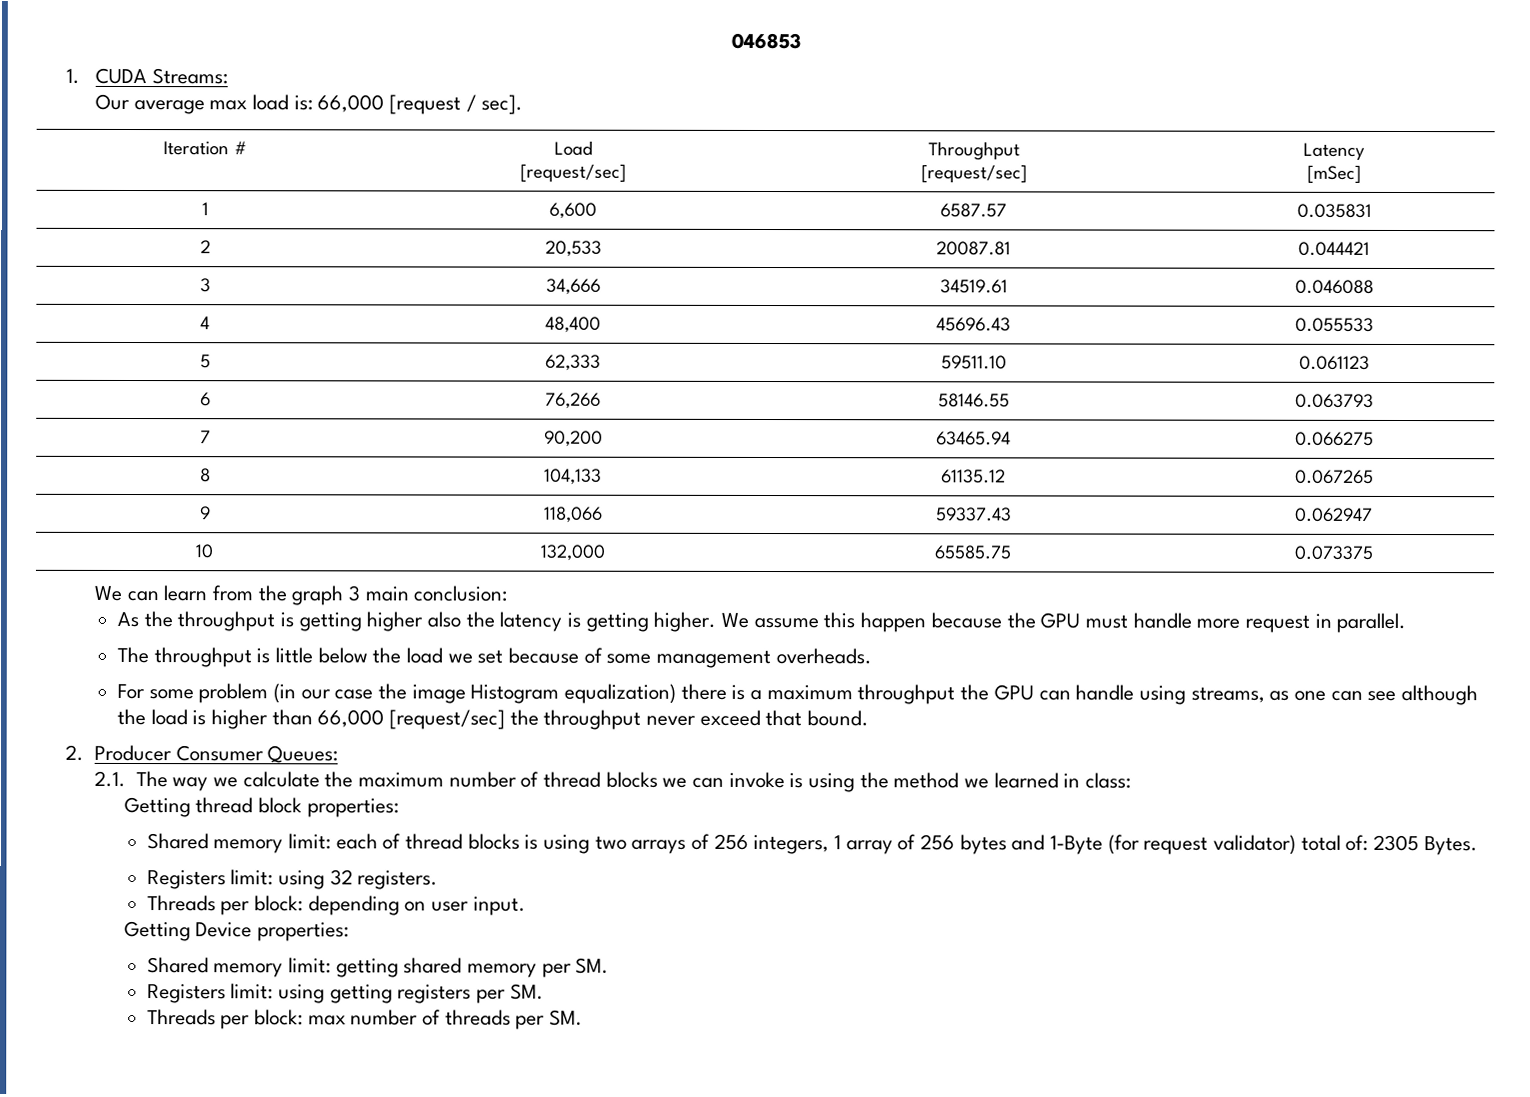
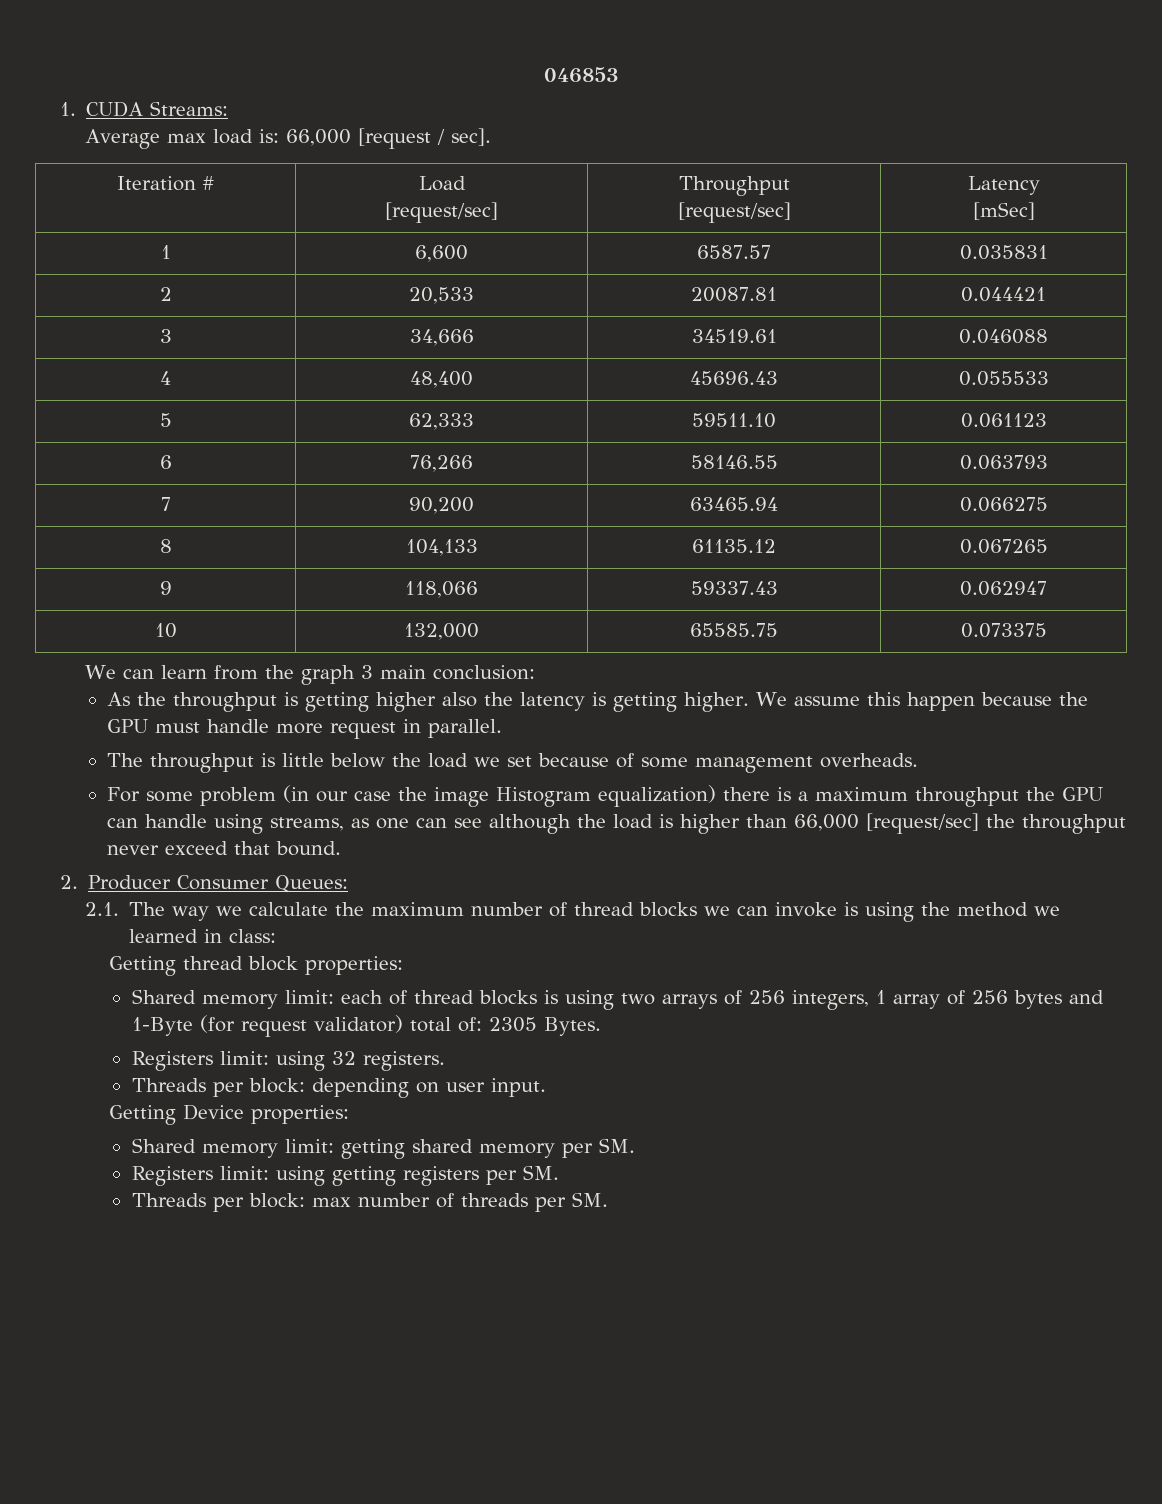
- Our average max load is: 66,000 [request / sec].
+ Average max load is: 66,000 [request / sec].

